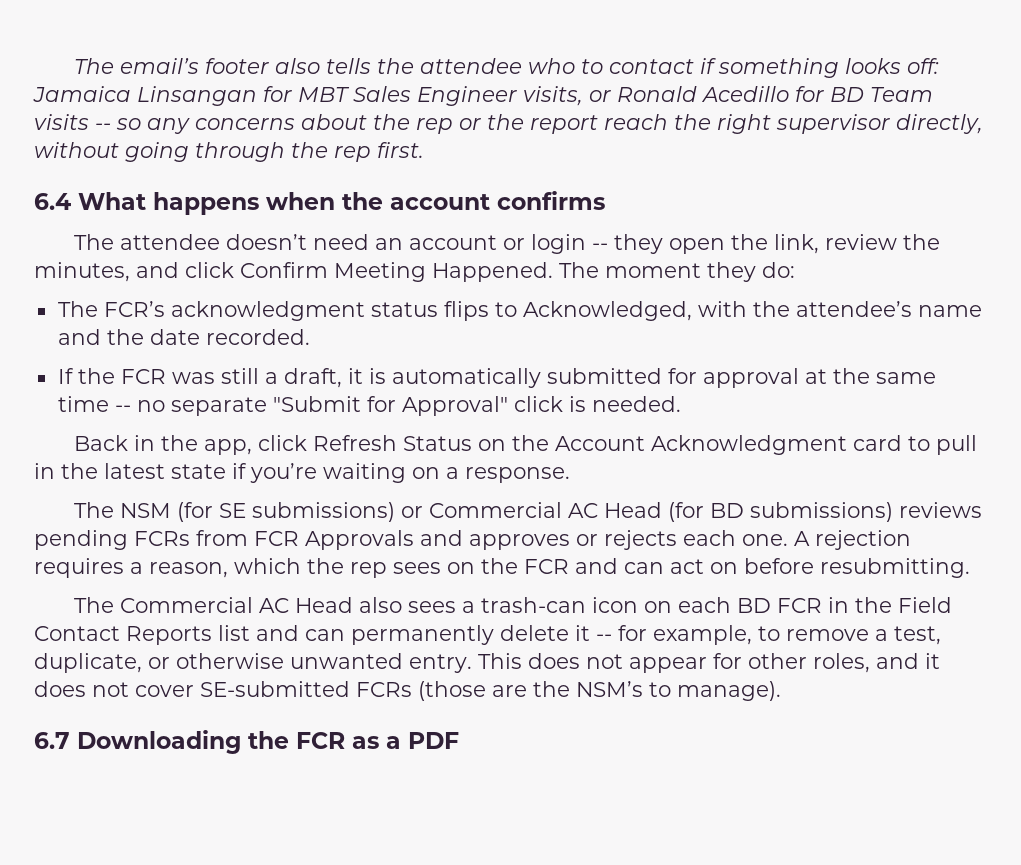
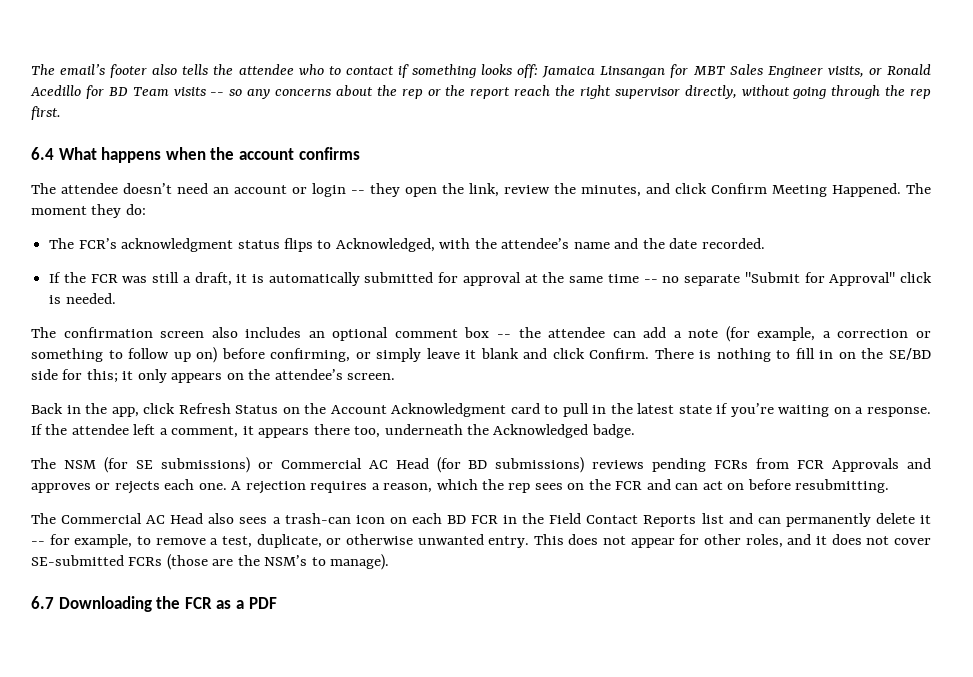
+ The confirmation screen also includes an optional comment box -- the attendee can add a note (for example, a correction or something to follow up on) before confirming, or simply leave it blank and click Confirm. There is nothing to fill in on the SE/BD side for this; it only appears on the attendee’s screen.
+ If the attendee left a comment, it appears there too, underneath the Acknowledged badge.

